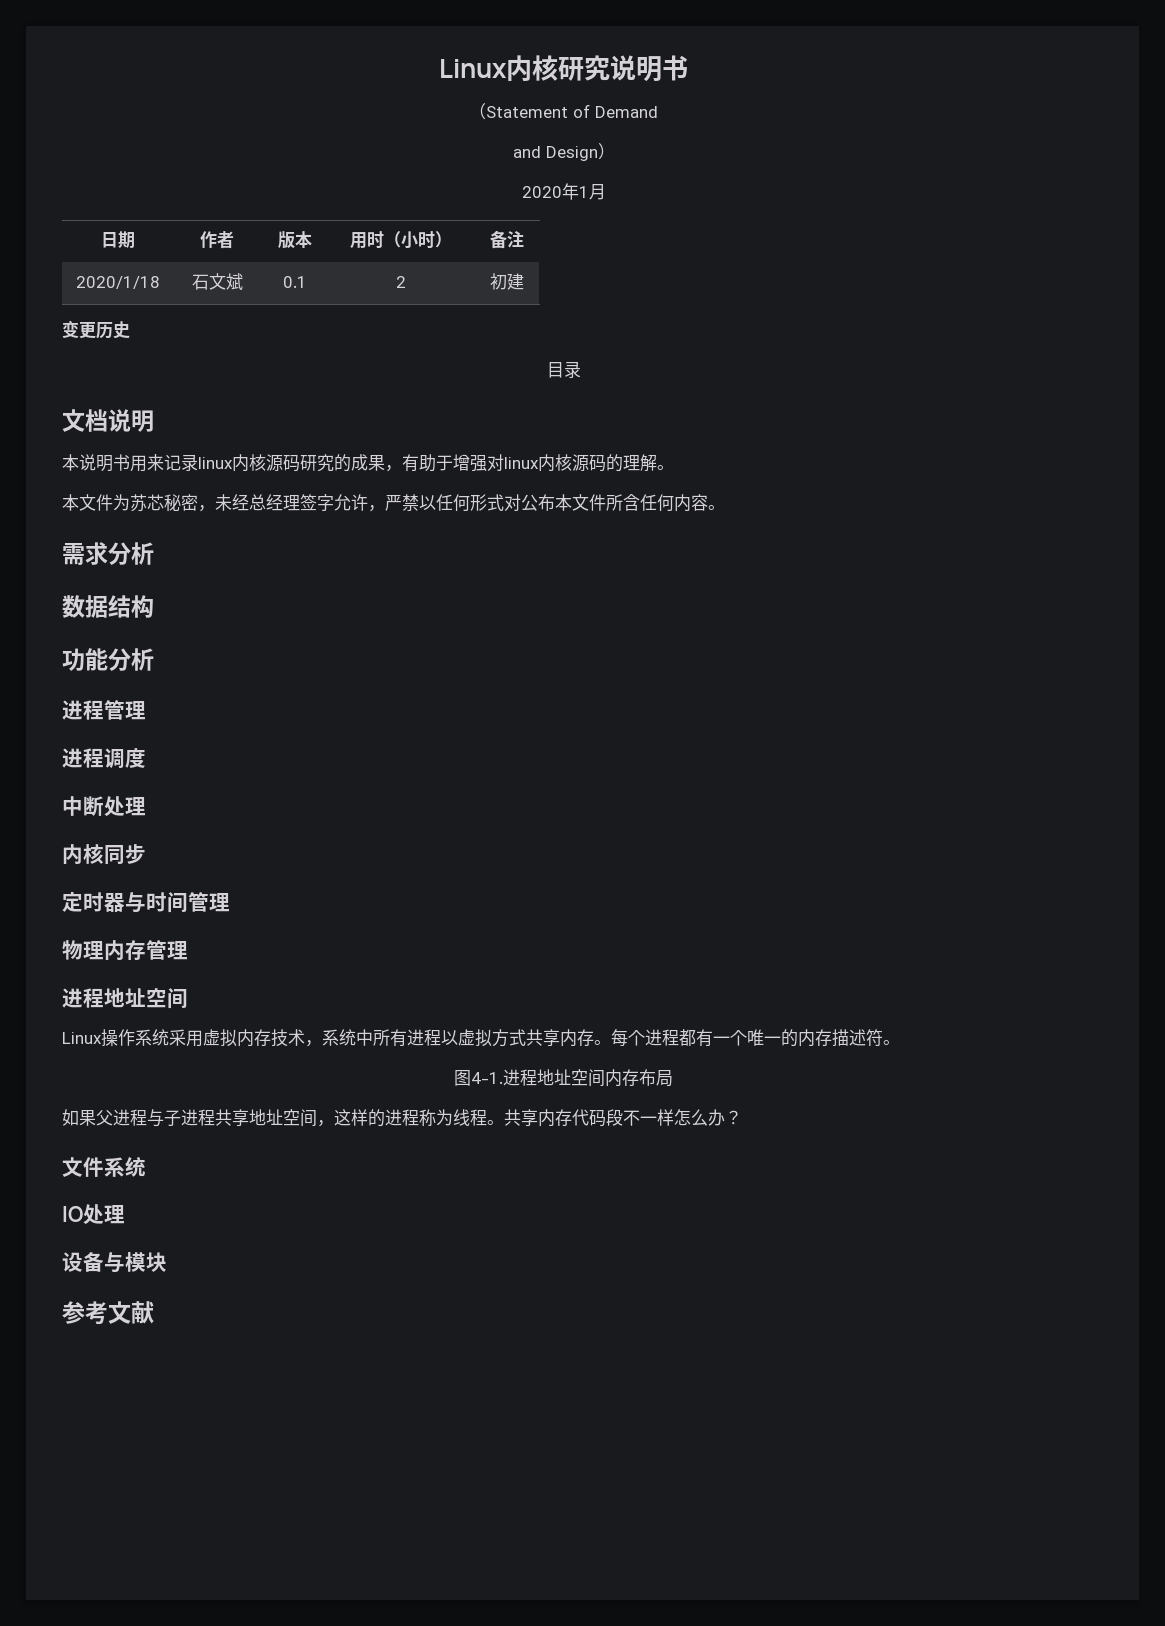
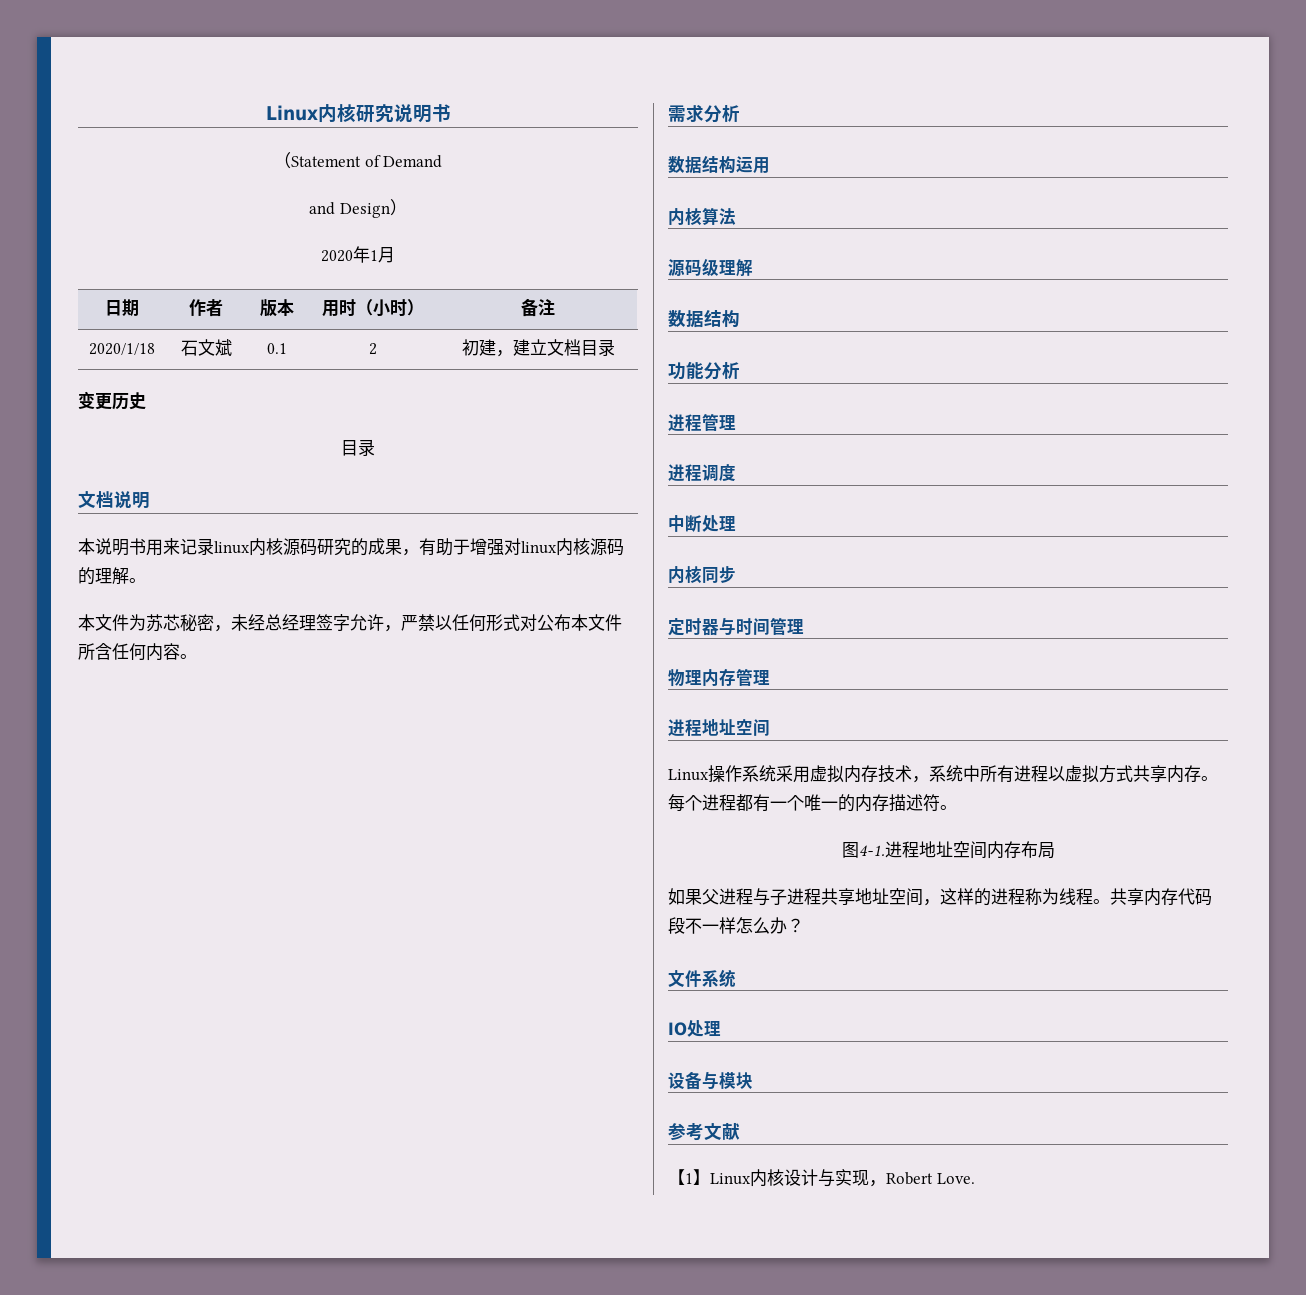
- 2020/1/18 | 石文斌 | 0.1 | 2 | 初建
+ 2020/1/18 | 石文斌 | 0.1 | 2 | 初建，建立文档目录
+ 数据结构运用
+ 内核算法
+ 源码级理解
+ 【1】Linux内核设计与实现，Robert Love.

